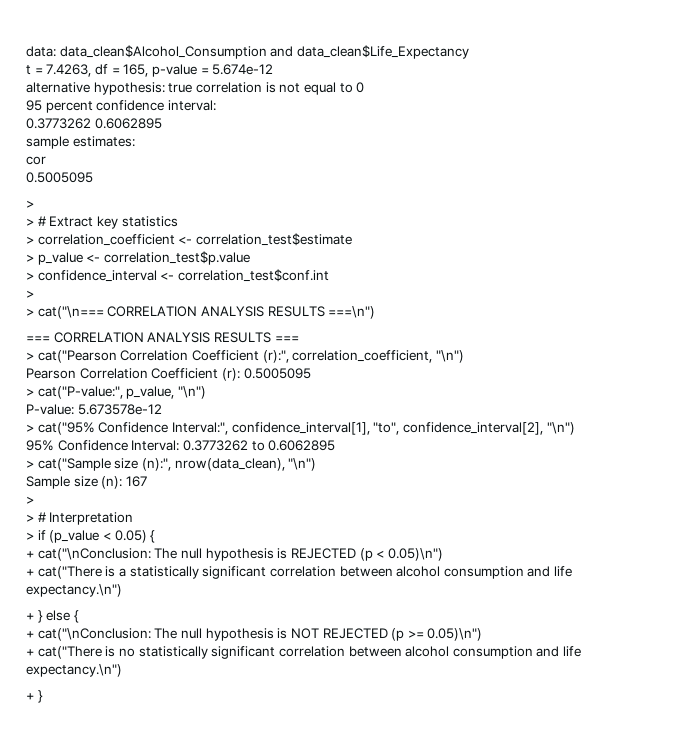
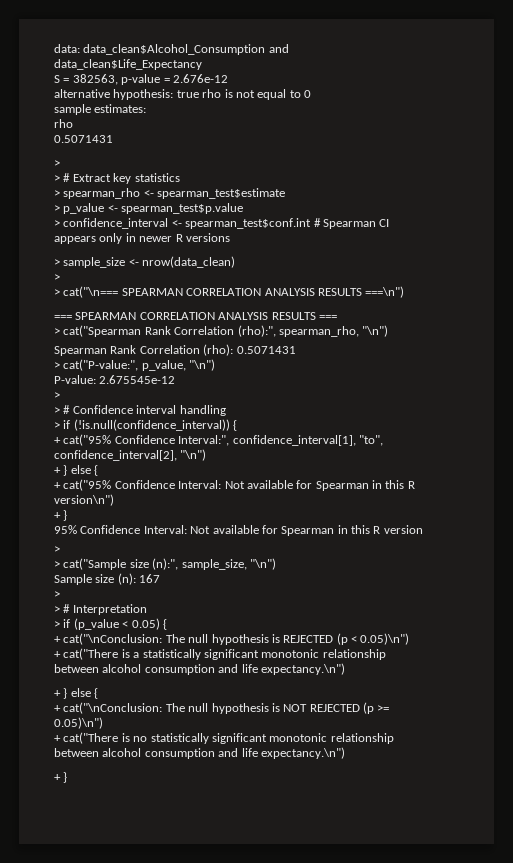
- t = 7.4263, df = 165, p-value = 5.674e-12
+ S = 382563, p-value = 2.676e-12
- alternative hypothesis: true correlation is not equal to 0
+ alternative hypothesis: true rho is not equal to 0
- 95 percent confidence interval:
- 0.3773262 0.6062895
  sample estimates:
- cor
- 0.5005095
+ rho
+ 0.5071431
- > correlation_coefficient <- correlation_test$estimate
+ > spearman_rho <- spearman_test$estimate
- > p_value <- correlation_test$p.value
+ > p_value <- spearman_test$p.value
- > confidence_interval <- correlation_test$conf.int
+ > confidence_interval <- spearman_test$conf.int # Spearman CI appears only in newer R versions
+ > sample_size <- nrow(data_clean)
- > cat("\n=== CORRELATION ANALYSIS RESULTS ===\n")
+ > cat("\n=== SPEARMAN CORRELATION ANALYSIS RESULTS ===\n")
- === CORRELATION ANALYSIS RESULTS ===
+ === SPEARMAN CORRELATION ANALYSIS RESULTS ===
- > cat("Pearson Correlation Coefficient (r):", correlation_coefficient, "\n")
- Pearson Correlation Coefficient (r): 0.5005095
+ > cat("Spearman Rank Correlation (rho):", spearman_rho, "\n")
+ Spearman Rank Correlation (rho): 0.5071431
- P-value: 5.673578e-12
- > cat("95% Confidence Interval:", confidence_interval[1], "to", confidence_interval[2], "\n")
- 95% Confidence Interval: 0.3773262 to 0.6062895
+ P-value: 2.675545e-12
+ >
+ > # Confidence interval handling
+ > if (!is.null(confidence_interval)) {
+ + cat("95% Confidence Interval:", confidence_interval[1], "to", confidence_interval[2], "\n")
+ + } else {
+ + cat("95% Confidence Interval: Not available for Spearman in this R version\n")
+ + }
+ 95% Confidence Interval: Not available for Spearman in this R version
+ >
- > cat("Sample size (n):", nrow(data_clean), "\n")
+ > cat("Sample size (n):", sample_size, "\n")
- + cat("There is a statistically significant correlation between alcohol consumption and life expectancy.\n")
+ + cat("There is a statistically significant monotonic relationship between alcohol consumption and life expectancy.\n")
- + cat("There is no statistically significant correlation between alcohol consumption and life expectancy.\n")
+ + cat("There is no statistically significant monotonic relationship between alcohol consumption and life expectancy.\n")

